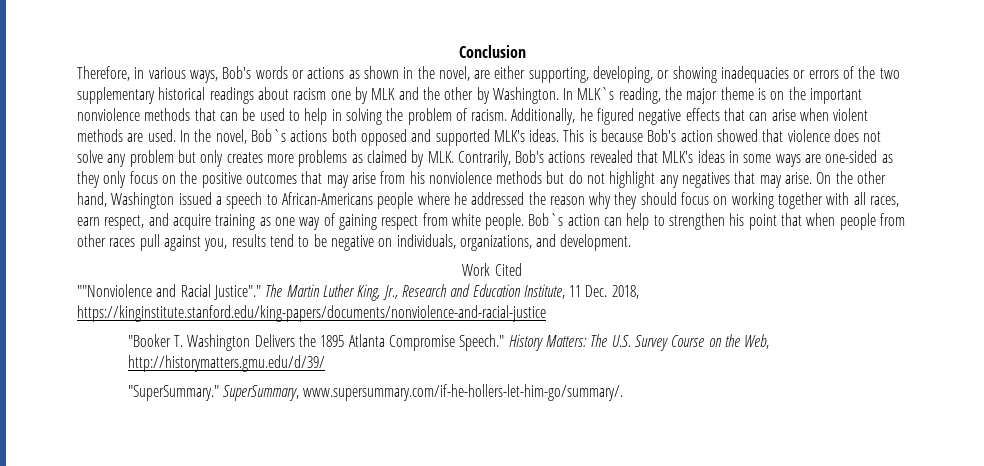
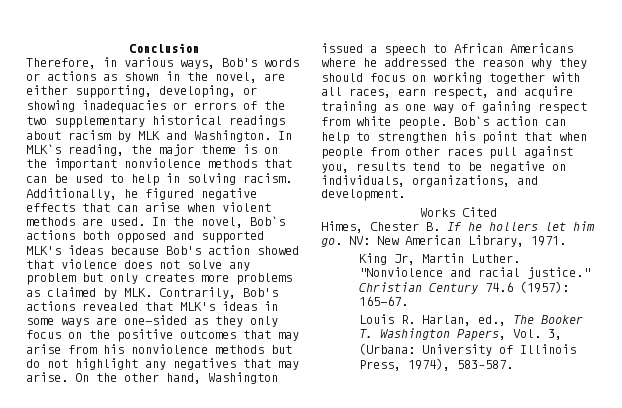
- Therefore, in various ways, Bob's words or actions as shown in the novel, are either supporting, developing, or showing inadequacies or errors of the two supplementary historical readings about racism one by MLK and the other by Washington.
+ Therefore, in various ways, Bob's words or actions as shown in the novel, are either supporting, developing, or showing inadequacies or errors of the two supplementary historical readings about racism by MLK and Washington.
- In MLK`s reading, the major theme is on the important nonviolence methods that can be used to help in solving the problem of racism.
+ In MLK`s reading, the major theme is on the important nonviolence methods that can be used to help in solving racism.
- In the novel, Bob`s actions both opposed and supported MLK's ideas. This is because Bob's action showed that violence does not solve any problem but only creates more problems as claimed by MLK. Contrarily, Bob's actions revealed that MLK's ideas in some ways are one-sided as they only focus on the positive outcomes that may arise from his nonviolence methods but do not highlight any negatives that may arise.
+ In the novel, Bob`s actions both opposed and supported MLK's ideas because Bob's action showed that violence does not solve any problem but only creates more problems as claimed by MLK. Contrarily, Bob's actions revealed that MLK's ideas in some ways are one-sided as they only focus on the positive outcomes that may arise from his nonviolence methods but do not highlight any negatives that may arise.
- On the other hand, Washington issued a speech to African-Americans people where he addressed the reason why they should focus on working together with all races, earn respect, and acquire training as one way of gaining respect from white people.
+ On the other hand, Washington issued a speech to African Americans where he addressed the reason why they should focus on working together with all races, earn respect, and acquire training as one way of gaining respect from white people.
- Work Cited
+ Works Cited
- ""Nonviolence and Racial Justice"." The Martin Luther King, Jr., Research and Education Institute, 11 Dec. 2018, https://kinginstitute.stanford.edu/king-papers/documents/nonviolence-and-racial-justice
- "Booker T. Washington Delivers the 1895 Atlanta Compromise Speech." History Matters: The U.S. Survey Course on the Web, http://historymatters.gmu.edu/d/39/
- "SuperSummary." SuperSummary, www.supersummary.com/if-he-hollers-let-him-go/summary/.
+ Himes, Chester B. If he hollers let him go. NV: New American Library, 1971.
+ King Jr, Martin Luther. "Nonviolence and racial justice." Christian Century 74.6 (1957): 165-67.
+ Louis R. Harlan, ed., The Booker T. Washington Papers, Vol. 3, (Urbana: University of Illinois Press, 1974), 583–587.

